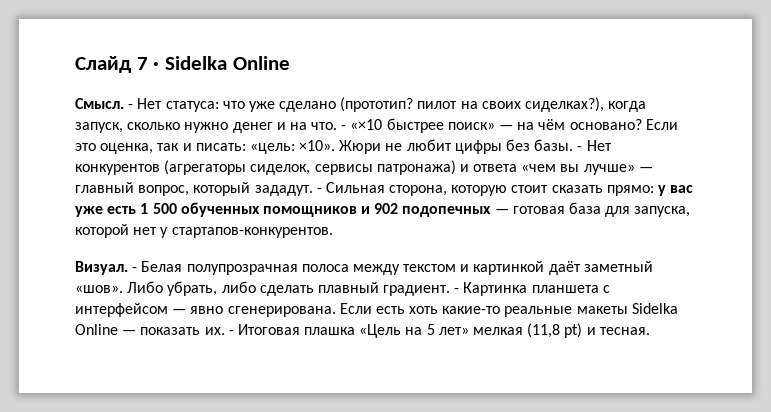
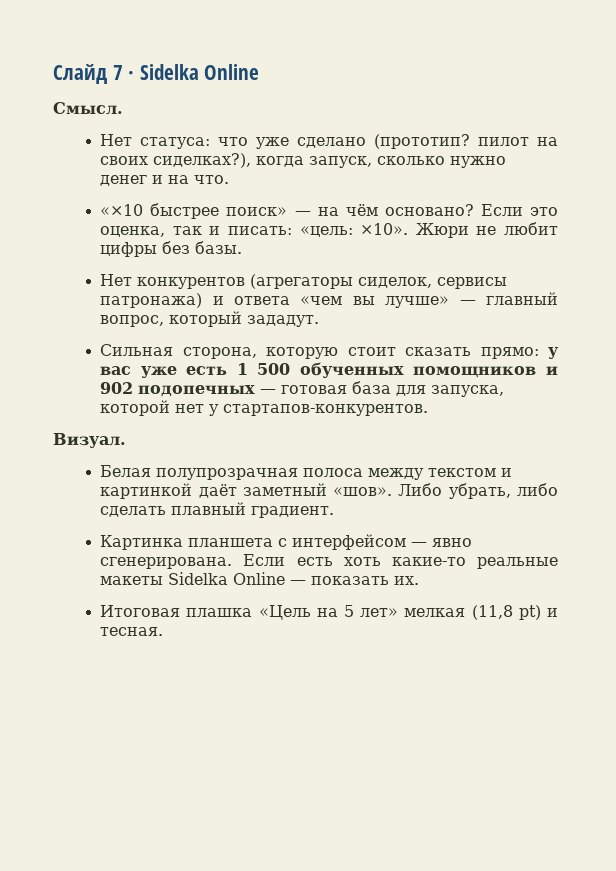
- Смысл. - Нет статуса: что уже сделано (прототип? пилот на своих сиделках?), когда запуск, сколько нужно денег и на что. - «×10 быстрее поиск» — на чём основано?
+ Смысл.
+ Нет статуса: что уже сделано (прототип? пилот на своих сиделках?), когда запуск, сколько нужно денег и на что.
+ «×10 быстрее поиск» — на чём основано?
- Жюри не любит цифры без базы. - Нет конкурентов (агрегаторы сиделок, сервисы патронажа) и ответа «чем вы лучше» — главный вопрос, который зададут. - Сильная сторона, которую стоит сказать прямо: у вас уже есть 1 500 обученных помощников и 902 подопечных — готовая база для запуска, которой нет у стартапов-конкурентов.
+ Жюри не любит цифры без базы.
+ Нет конкурентов (агрегаторы сиделок, сервисы патронажа) и ответа «чем вы лучше» — главный вопрос, который зададут.
+ Сильная сторона, которую стоит сказать прямо: у вас уже есть 1 500 обученных помощников и 902 подопечных — готовая база для запуска, которой нет у стартапов-конкурентов.
- Визуал. - Белая полупрозрачная полоса между текстом и картинкой даёт заметный «шов».
+ Визуал.
+ Белая полупрозрачная полоса между текстом и картинкой даёт заметный «шов».
- Либо убрать, либо сделать плавный градиент. - Картинка планшета с интерфейсом — явно сгенерирована.
+ Либо убрать, либо сделать плавный градиент.
+ Картинка планшета с интерфейсом — явно сгенерирована.
- Если есть хоть какие-то реальные макеты Sidelka Online — показать их. - Итоговая плашка «Цель на 5 лет» мелкая (11,8 pt) и тесная.
+ Если есть хоть какие-то реальные макеты Sidelka Online — показать их.
+ Итоговая плашка «Цель на 5 лет» мелкая (11,8 pt) и тесная.

